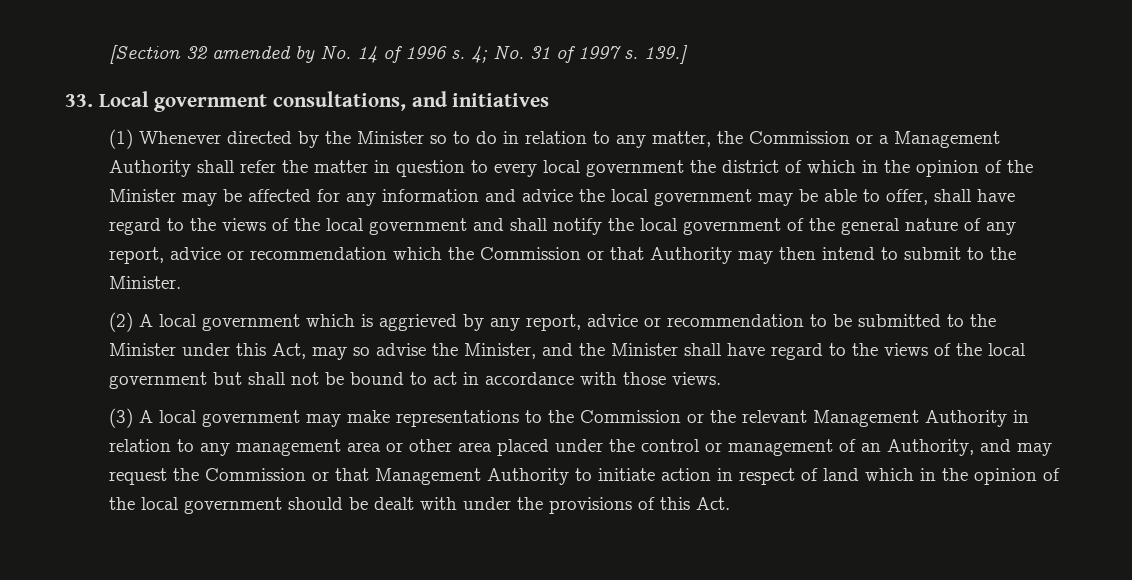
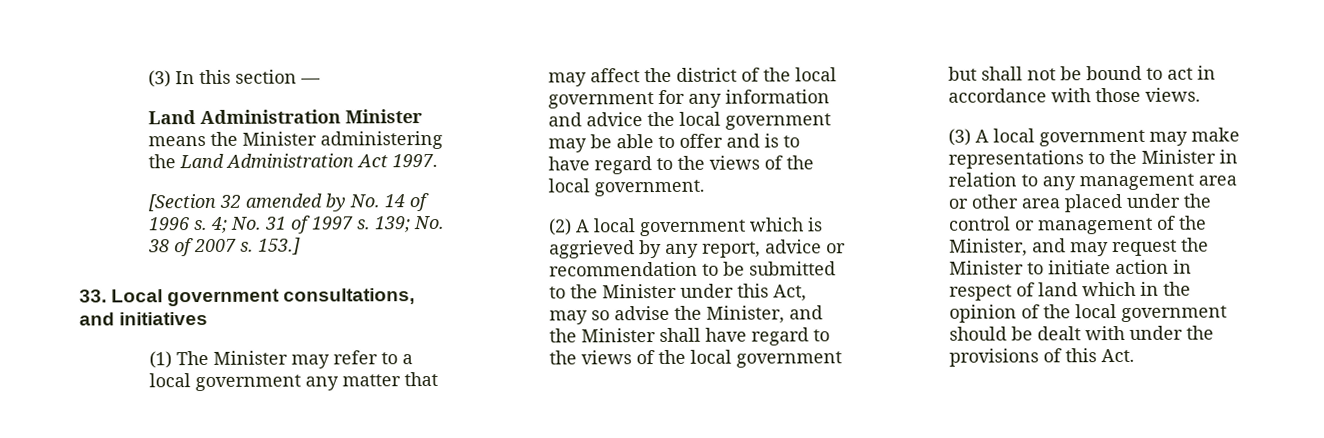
+ (3) In this section —
+ Land Administration Minister means the Minister administering the Land Administration Act 1997.
- 139.]
+ 139; No. 38 of 2007 s. 153.]
- (1) Whenever directed by the Minister so to do in relation to any matter, the Commission or a Management Authority shall refer the matter in question to every local government the district of which in the opinion of the Minister may be affected for any information and advice the local government may be able to offer, shall have regard to the views of the local government and shall notify the local government of the general nature of any report, advice or recommendation which the Commission or that Authority may then intend to submit to the Minister.
+ (1) The Minister may refer to a local government any matter that may affect the district of the local government for any information and advice the local government may be able to offer and is to have regard to the views of the local government.
- (3) A local government may make representations to the Commission or the relevant Management Authority in relation to any management area or other area placed under the control or management of an Authority, and may request the Commission or that Management Authority to initiate action in respect of land which in the opinion of the local government should be dealt with under the provisions of this Act.
+ (3) A local government may make representations to the Minister in relation to any management area or other area placed under the control or management of the Minister, and may request the Minister to initiate action in respect of land which in the opinion of the local government should be dealt with under the provisions of this Act.

